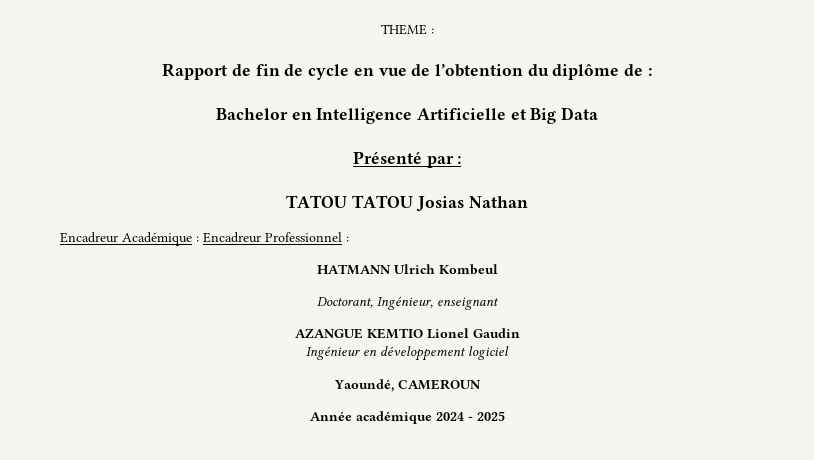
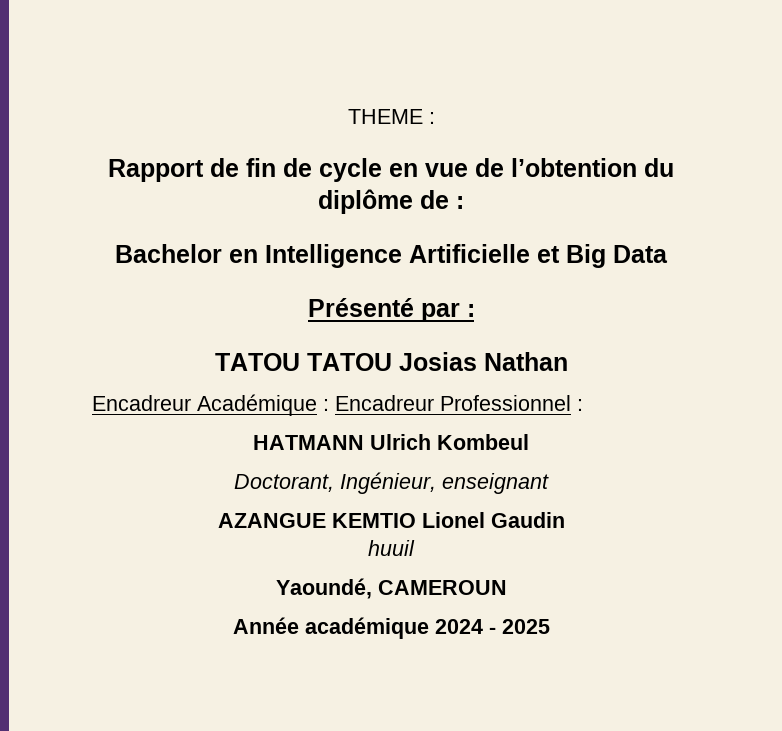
- Ingénieur en développement logiciel
+ huuil

